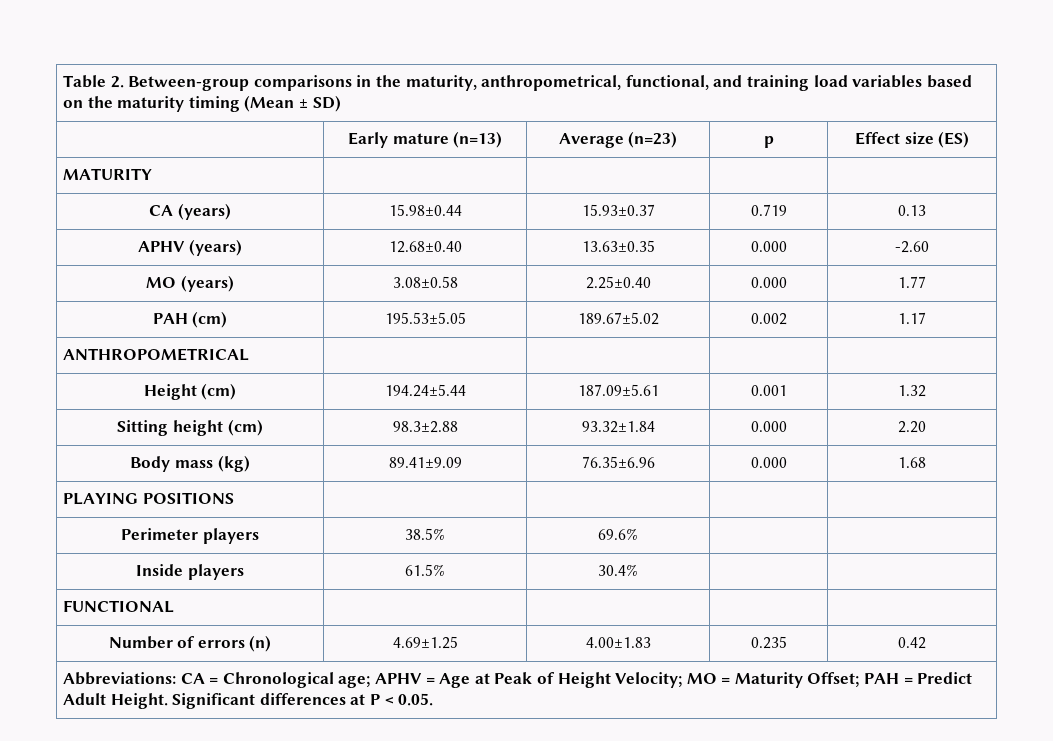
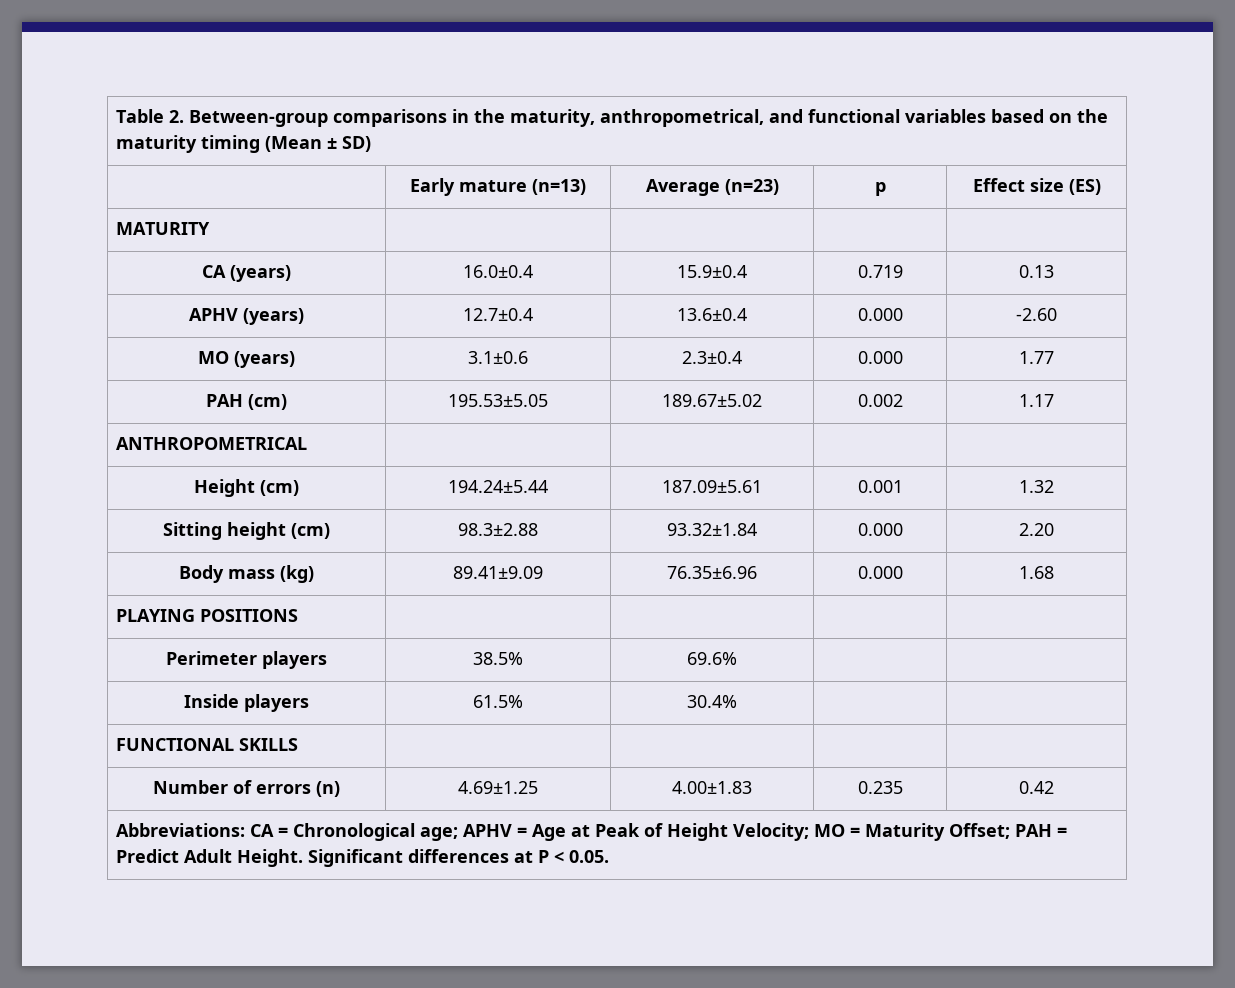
- Table 2. Between-group comparisons in the maturity, anthropometrical, functional, and training load variables based on the maturity timing (Mean ± SD)
+ Table 2. Between-group comparisons in the maturity, anthropometrical, and functional variables based on the maturity timing (Mean ± SD)
- CA (years) | 15.98±0.44 | 15.93±0.37 | 0.719 | 0.13
+ CA (years) | 16.0±0.4 | 15.9±0.4 | 0.719 | 0.13
- APHV (years) | 12.68±0.40 | 13.63±0.35 | 0.000 | -2.60
+ APHV (years) | 12.7±0.4 | 13.6±0.4 | 0.000 | -2.60
- MO (years) | 3.08±0.58 | 2.25±0.40 | 0.000 | 1.77
+ MO (years) | 3.1±0.6 | 2.3±0.4 | 0.000 | 1.77
- FUNCTIONAL | | | |
+ FUNCTIONAL SKILLS | | | |

